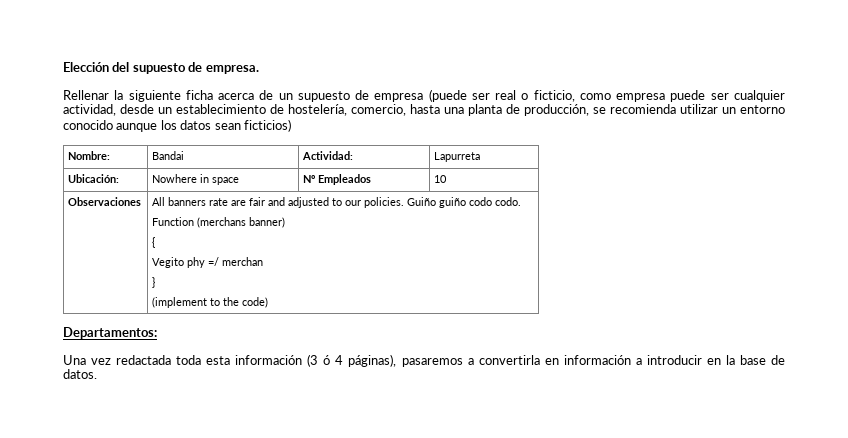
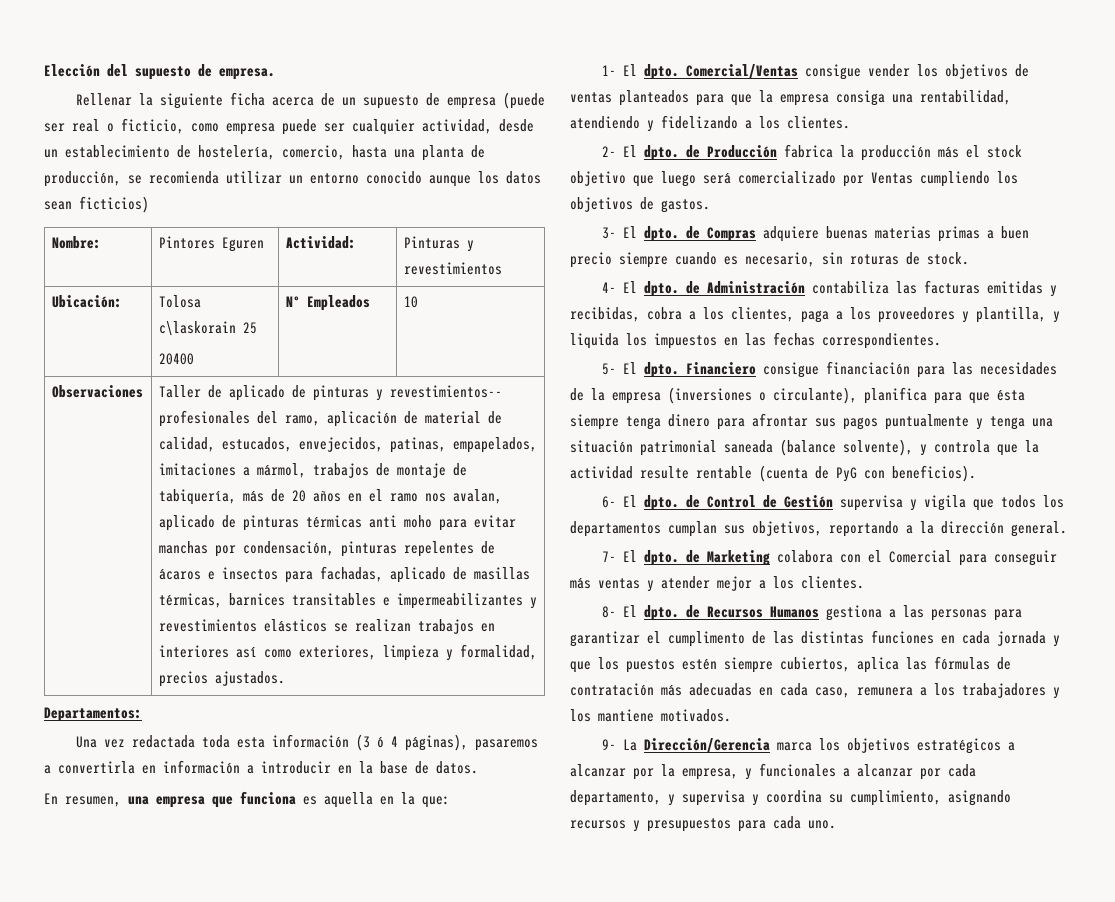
- Nombre: | Bandai | Actividad: | Lapurreta
- Ubicación: | Nowhere in space | Nº Empleados | 10
- Observaciones | All banners rate are fair and adjusted to our policies. Guiño guiño codo codo.
- Function (merchans banner)
- {
- Vegito phy =/ merchan
- }
- (implement to the code)
+ Nombre: | Pintores Eguren | Actividad: | Pinturas y revestimientos
+ Ubicación: | Tolosa c\laskorain 25
+ 20400 | Nº Empleados | 10
+ Observaciones | Taller de aplicado de pinturas y revestimientos-- profesionales del ramo, aplicación de material de calidad, estucados, envejecidos, patinas, empapelados, imitaciones a mármol, trabajos de montaje de tabiquería, más de 20 años en el ramo nos avalan, aplicado de pinturas térmicas anti moho para evitar manchas por condensación, pinturas repelentes de ácaros e insectos para fachadas, aplicado de masillas térmicas, barnices transitables e impermeabilizantes y revestimientos elásticos se realizan trabajos en interiores así como exteriores, limpieza y formalidad, precios ajustados.
+ En resumen, una empresa que funciona es aquella en la que:
+ 1- El dpto. Comercial/Ventas consigue vender los objetivos de ventas planteados para que la empresa consiga una rentabilidad, atendiendo y fidelizando a los clientes.
+ 2- El dpto. de Producción fabrica la producción más el stock objetivo que luego será comercializado por Ventas cumpliendo los objetivos de gastos.
+ 3- El dpto. de Compras adquiere buenas materias primas a buen precio siempre cuando es necesario, sin roturas de stock.
+ 4- El dpto. de Administración contabiliza las facturas emitidas y recibidas, cobra a los clientes, paga a los proveedores y plantilla, y liquida los impuestos en las fechas correspondientes.
+ 5- El dpto. Financiero consigue financiación para las necesidades de la empresa (inversiones o circulante), planifica para que ésta siempre tenga dinero para afrontar sus pagos puntualmente y tenga una situación patrimonial saneada (balance solvente), y controla que la actividad resulte rentable (cuenta de PyG con beneficios).
+ 6- El dpto. de Control de Gestión supervisa y vigila que todos los departamentos cumplan sus objetivos, reportando a la dirección general.
+ 7- El dpto. de Marketing colabora con el Comercial para conseguir más ventas y atender mejor a los clientes.
+ 8- El dpto. de Recursos Humanos gestiona a las personas para garantizar el cumplimento de las distintas funciones en cada jornada y que los puestos estén siempre cubiertos, aplica las fórmulas de contratación más adecuadas en cada caso, remunera a los trabajadores y los mantiene motivados.
+ 9- La Dirección/Gerencia marca los objetivos estratégicos a alcanzar por la empresa, y funcionales a alcanzar por cada departamento, y supervisa y coordina su cumplimiento, asignando recursos y presupuestos para cada uno.

